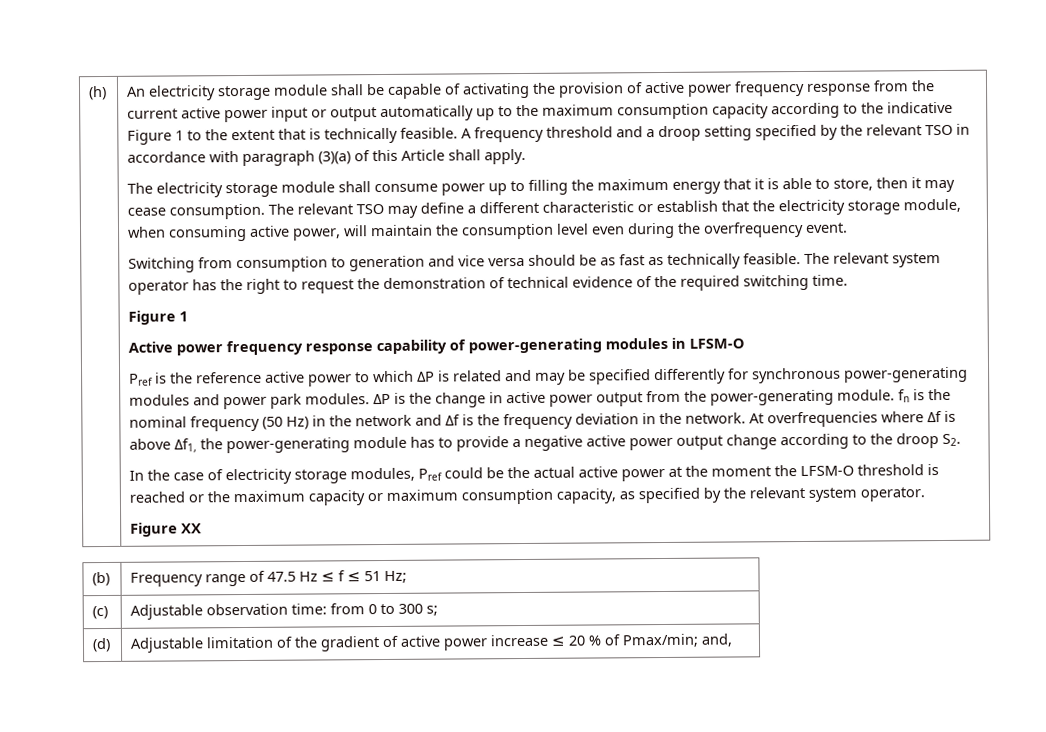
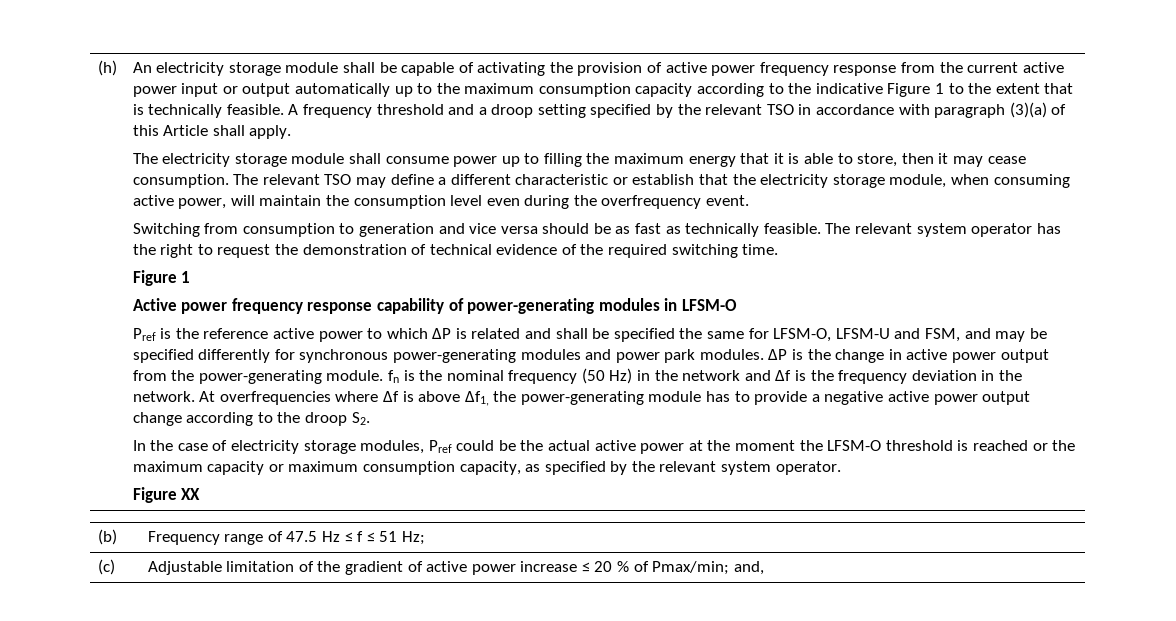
- Pref is the reference active power to which ΔΡ is related and may be specified differently for synchronous power-generating modules and power park modules.
+ Pref is the reference active power to which ΔΡ is related and shall be specified the same for LFSM-O, LFSM-U and FSM, and may be specified differently for synchronous power-generating modules and power park modules.
- (c) | Adjustable observation time: from 0 to 300 s;
- (d) | Adjustable limitation of the gradient of active power increase ≤ 20 % of Pmax/min; and,
+ (c) | Adjustable limitation of the gradient of active power increase ≤ 20 % of Pmax/min; and,

